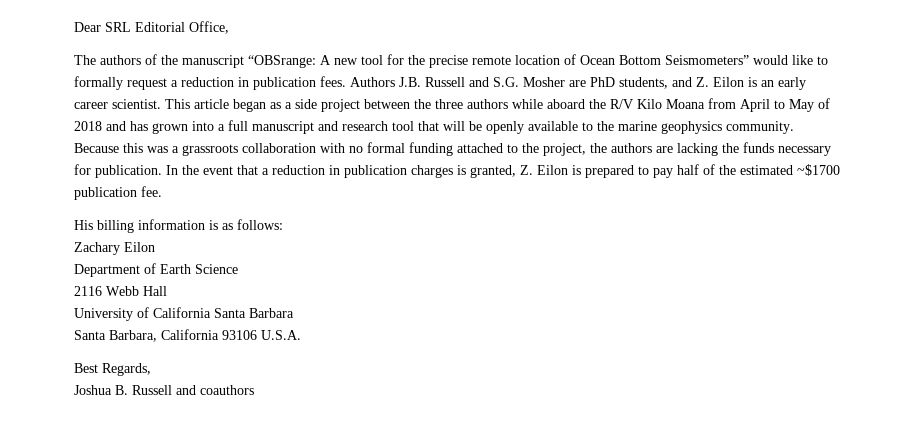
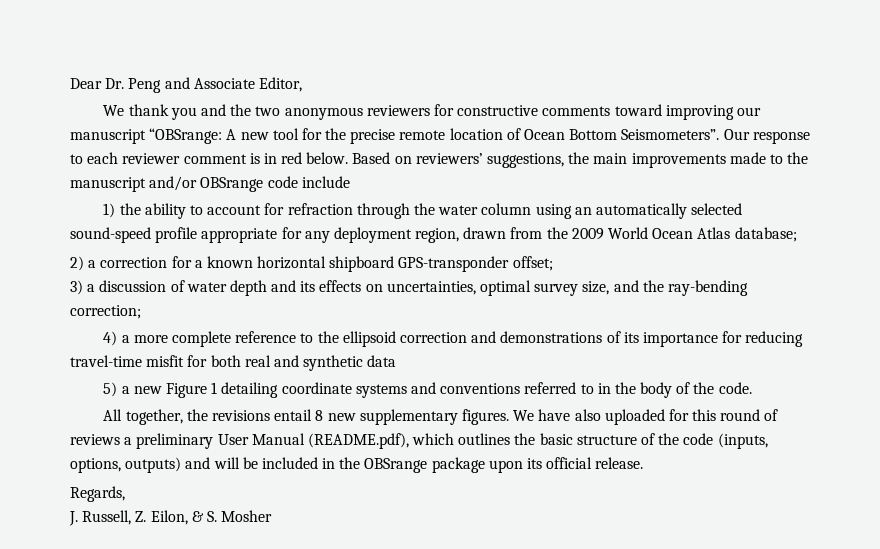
- Dear SRL Editorial Office,
- The authors of the manuscript “OBSrange: A new tool for the precise remote location of Ocean Bottom Seismometers” would like to formally request a reduction in publication fees. Authors J.B. Russell and S.G. Mosher are PhD students, and Z. Eilon is an early career scientist. This article began as a side project between the three authors while aboard the R/V Kilo Moana from April to May of 2018 and has grown into a full manuscript and research tool that will be openly available to the marine geophysics community. Because this was a grassroots collaboration with no formal funding attached to the project, the authors are lacking the funds necessary for publication. In the event that a reduction in publication charges is granted, Z. Eilon is prepared to pay half of the estimated ~$1700 publication fee.
- His billing information is as follows:
- Zachary Eilon
- Department of Earth Science
- 2116 Webb Hall
- University of California Santa Barbara
- Santa Barbara, California 93106 U.S.A.
- Best Regards,
- Joshua B. Russell and coauthors
+ Dear Dr. Peng and Associate Editor,
+ We thank you and the two anonymous reviewers for constructive comments toward improving our manuscript “OBSrange: A new tool for the precise remote location of Ocean Bottom Seismometers”. Our response to each reviewer comment is in red below. Based on reviewers’ suggestions, the main improvements made to the manuscript and/or OBSrange code include
+ 1) the ability to account for refraction through the water column using an automatically selected sound-speed profile appropriate for any deployment region, drawn from the 2009 World Ocean Atlas database;
+ 2) a correction for a known horizontal shipboard GPS-transponder offset;
+ 3) a discussion of water depth and its effects on uncertainties, optimal survey size, and the ray-bending correction;
+ 4) a more complete reference to the ellipsoid correction and demonstrations of its importance for reducing travel-time misfit for both real and synthetic data
+ 5) a new Figure 1 detailing coordinate systems and conventions referred to in the body of the code.
+ All together, the revisions entail 8 new supplementary figures. We have also uploaded for this round of reviews a preliminary User Manual (README.pdf), which outlines the basic structure of the code (inputs, options, outputs) and will be included in the OBSrange package upon its official release.
+ Regards,
+ J. Russell, Z. Eilon, & S. Mosher

